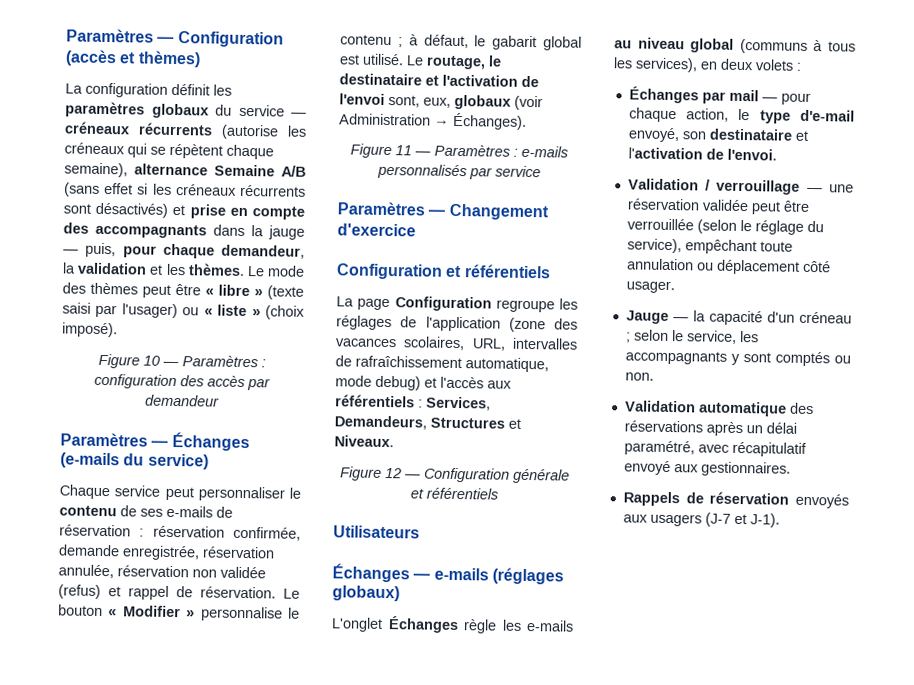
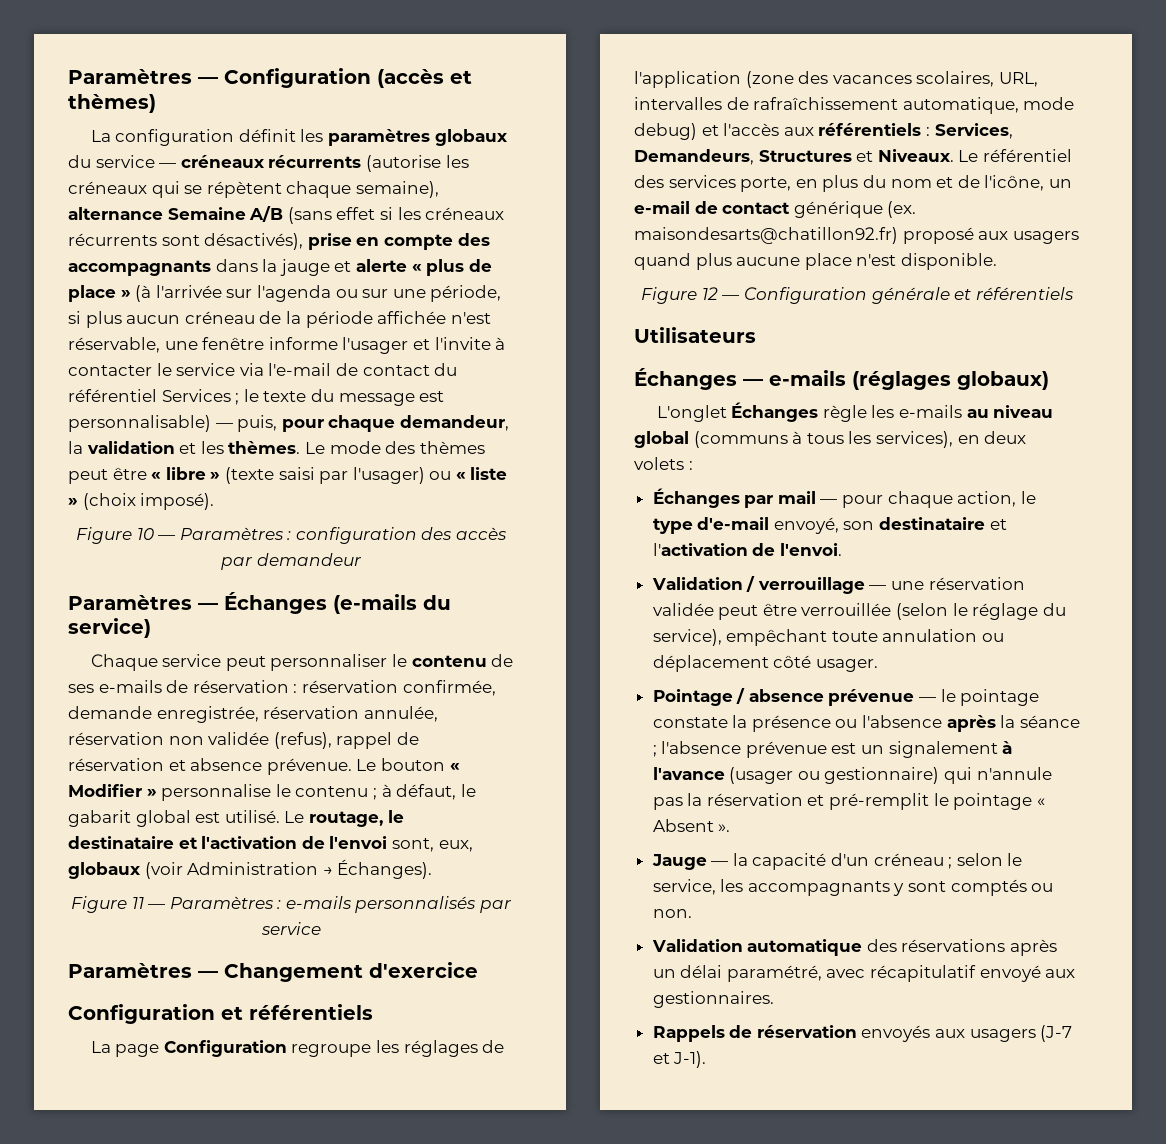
- La configuration définit les paramètres globaux du service — créneaux récurrents (autorise les créneaux qui se répètent chaque semaine), alternance Semaine A/B (sans effet si les créneaux récurrents sont désactivés) et prise en compte des accompagnants dans la jauge — puis, pour chaque demandeur, la validation et les thèmes.
+ La configuration définit les paramètres globaux du service — créneaux récurrents (autorise les créneaux qui se répètent chaque semaine), alternance Semaine A/B (sans effet si les créneaux récurrents sont désactivés), prise en compte des accompagnants dans la jauge et alerte « plus de place » (à l'arrivée sur l'agenda ou sur une période, si plus aucun créneau de la période affichée n'est réservable, une fenêtre informe l'usager et l'invite à contacter le service via l'e-mail de contact du référentiel Services ; le texte du message est personnalisable) — puis, pour chaque demandeur, la validation et les thèmes.
- Chaque service peut personnaliser le contenu de ses e-mails de réservation : réservation confirmée, demande enregistrée, réservation annulée, réservation non validée (refus) et rappel de réservation.
+ Chaque service peut personnaliser le contenu de ses e-mails de réservation : réservation confirmée, demande enregistrée, réservation annulée, réservation non validée (refus), rappel de réservation et absence prévenue.
+ Le référentiel des services porte, en plus du nom et de l'icône, un e-mail de contact générique (ex. maisondesarts@chatillon92.fr) proposé aux usagers quand plus aucune place n'est disponible.
+ Pointage / absence prévenue — le pointage constate la présence ou l'absence après la séance ; l'absence prévenue est un signalement à l'avance (usager ou gestionnaire) qui n'annule pas la réservation et pré-remplit le pointage « Absent ».

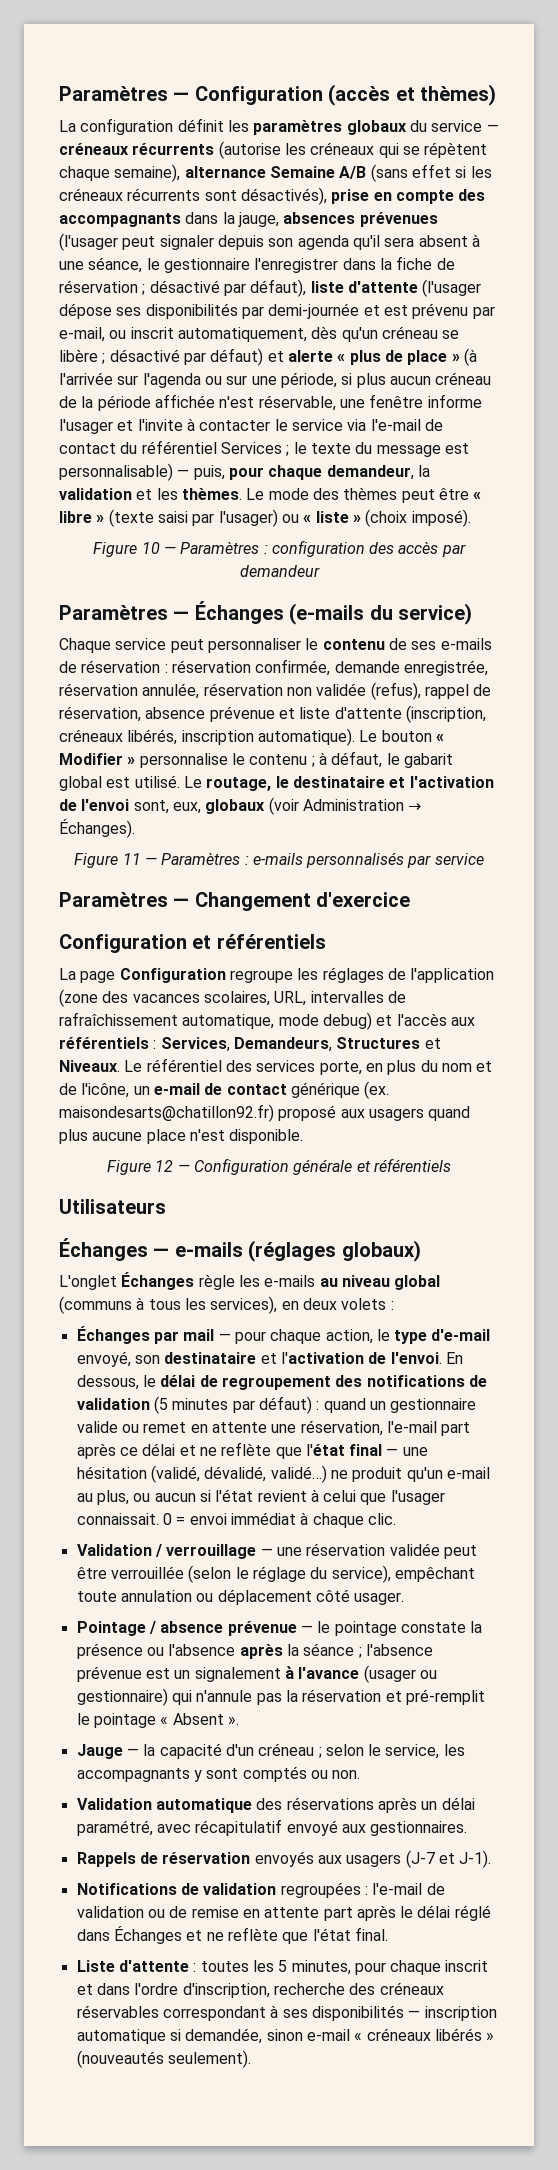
- La configuration définit les paramètres globaux du service — créneaux récurrents (autorise les créneaux qui se répètent chaque semaine), alternance Semaine A/B (sans effet si les créneaux récurrents sont désactivés), prise en compte des accompagnants dans la jauge et alerte « plus de place » (à l'arrivée sur l'agenda ou sur une période, si plus aucun créneau de la période affichée n'est réservable, une fenêtre informe l'usager et l'invite à contacter le service via l'e-mail de contact du référentiel Services ;
+ La configuration définit les paramètres globaux du service — créneaux récurrents (autorise les créneaux qui se répètent chaque semaine), alternance Semaine A/B (sans effet si les créneaux récurrents sont désactivés), prise en compte des accompagnants dans la jauge, absences prévenues (l'usager peut signaler depuis son agenda qu'il sera absent à une séance, le gestionnaire l'enregistrer dans la fiche de réservation ; désactivé par défaut), liste d'attente (l'usager dépose ses disponibilités par demi-journée et est prévenu par e-mail, ou inscrit automatiquement, dès qu'un créneau se libère ; désactivé par défaut) et alerte « plus de place » (à l'arrivée sur l'agenda ou sur une période, si plus aucun créneau de la période affichée n'est réservable, une fenêtre informe l'usager et l'invite à contacter le service via l'e-mail de contact du référentiel Services ;
- Chaque service peut personnaliser le contenu de ses e-mails de réservation : réservation confirmée, demande enregistrée, réservation annulée, réservation non validée (refus), rappel de réservation et absence prévenue.
+ Chaque service peut personnaliser le contenu de ses e-mails de réservation : réservation confirmée, demande enregistrée, réservation annulée, réservation non validée (refus), rappel de réservation, absence prévenue et liste d'attente (inscription, créneaux libérés, inscription automatique).
+ En dessous, le délai de regroupement des notifications de validation (5 minutes par défaut) : quand un gestionnaire valide ou remet en attente une réservation, l'e-mail part après ce délai et ne reflète que l'état final — une hésitation (validé, dévalidé, validé…) ne produit qu'un e-mail au plus, ou aucun si l'état revient à celui que l'usager connaissait. 0 = envoi immédiat à chaque clic.
+ Notifications de validation regroupées : l'e-mail de validation ou de remise en attente part après le délai réglé dans Échanges et ne reflète que l'état final.
+ Liste d'attente : toutes les 5 minutes, pour chaque inscrit et dans l'ordre d'inscription, recherche des créneaux réservables correspondant à ses disponibilités — inscription automatique si demandée, sinon e-mail « créneaux libérés » (nouveautés seulement).

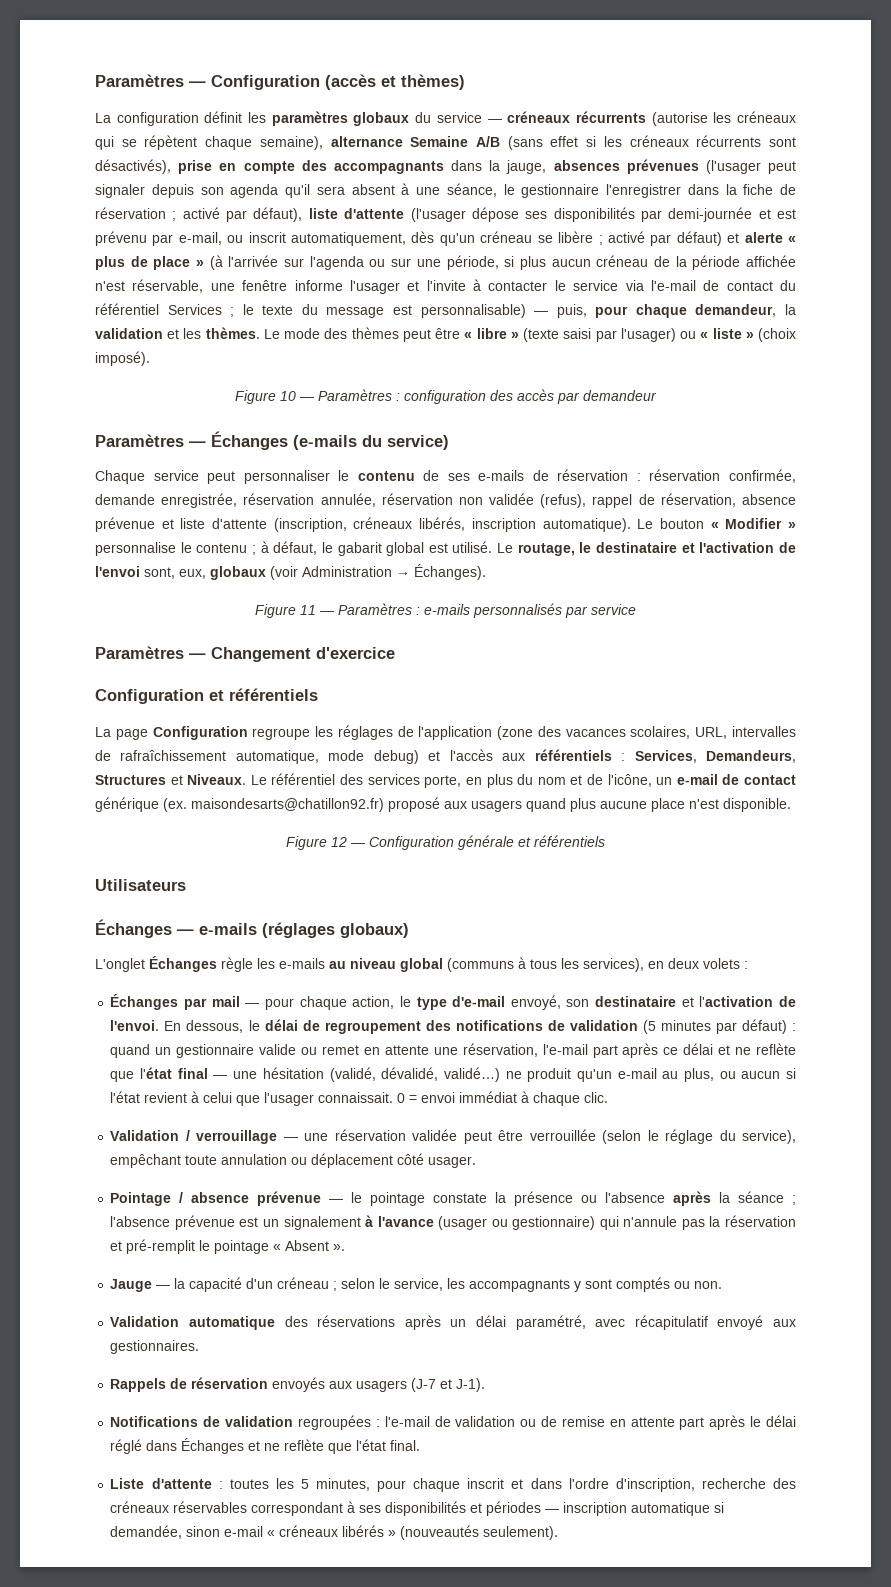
- désactivé par défaut), liste d'attente (l'usager dépose ses disponibilités par demi-journée et est prévenu par e-mail, ou inscrit automatiquement, dès qu'un créneau se libère ;
+ activé par défaut), liste d'attente (l'usager dépose ses disponibilités par demi-journée et est prévenu par e-mail, ou inscrit automatiquement, dès qu'un créneau se libère ;
- désactivé par défaut) et alerte « plus de place » (à l'arrivée sur l'agenda ou sur une période, si plus aucun créneau de la période affichée n'est réservable, une fenêtre informe l'usager et l'invite à contacter le service via l'e-mail de contact du référentiel Services ;
+ activé par défaut) et alerte « plus de place » (à l'arrivée sur l'agenda ou sur une période, si plus aucun créneau de la période affichée n'est réservable, une fenêtre informe l'usager et l'invite à contacter le service via l'e-mail de contact du référentiel Services ;
- Liste d'attente : toutes les 5 minutes, pour chaque inscrit et dans l'ordre d'inscription, recherche des créneaux réservables correspondant à ses disponibilités — inscription automatique si demandée, sinon e-mail « créneaux libérés » (nouveautés seulement).
+ Liste d'attente : toutes les 5 minutes, pour chaque inscrit et dans l'ordre d'inscription, recherche des créneaux réservables correspondant à ses disponibilités et périodes — inscription automatique si demandée, sinon e-mail « créneaux libérés » (nouveautés seulement).

